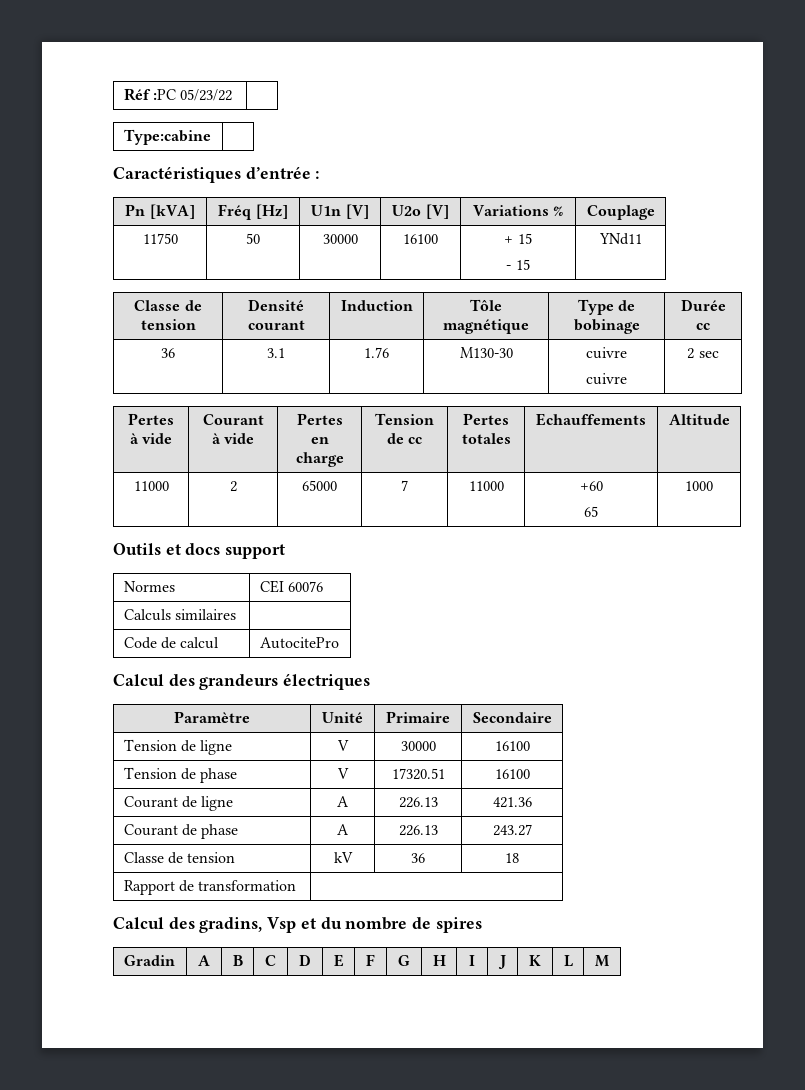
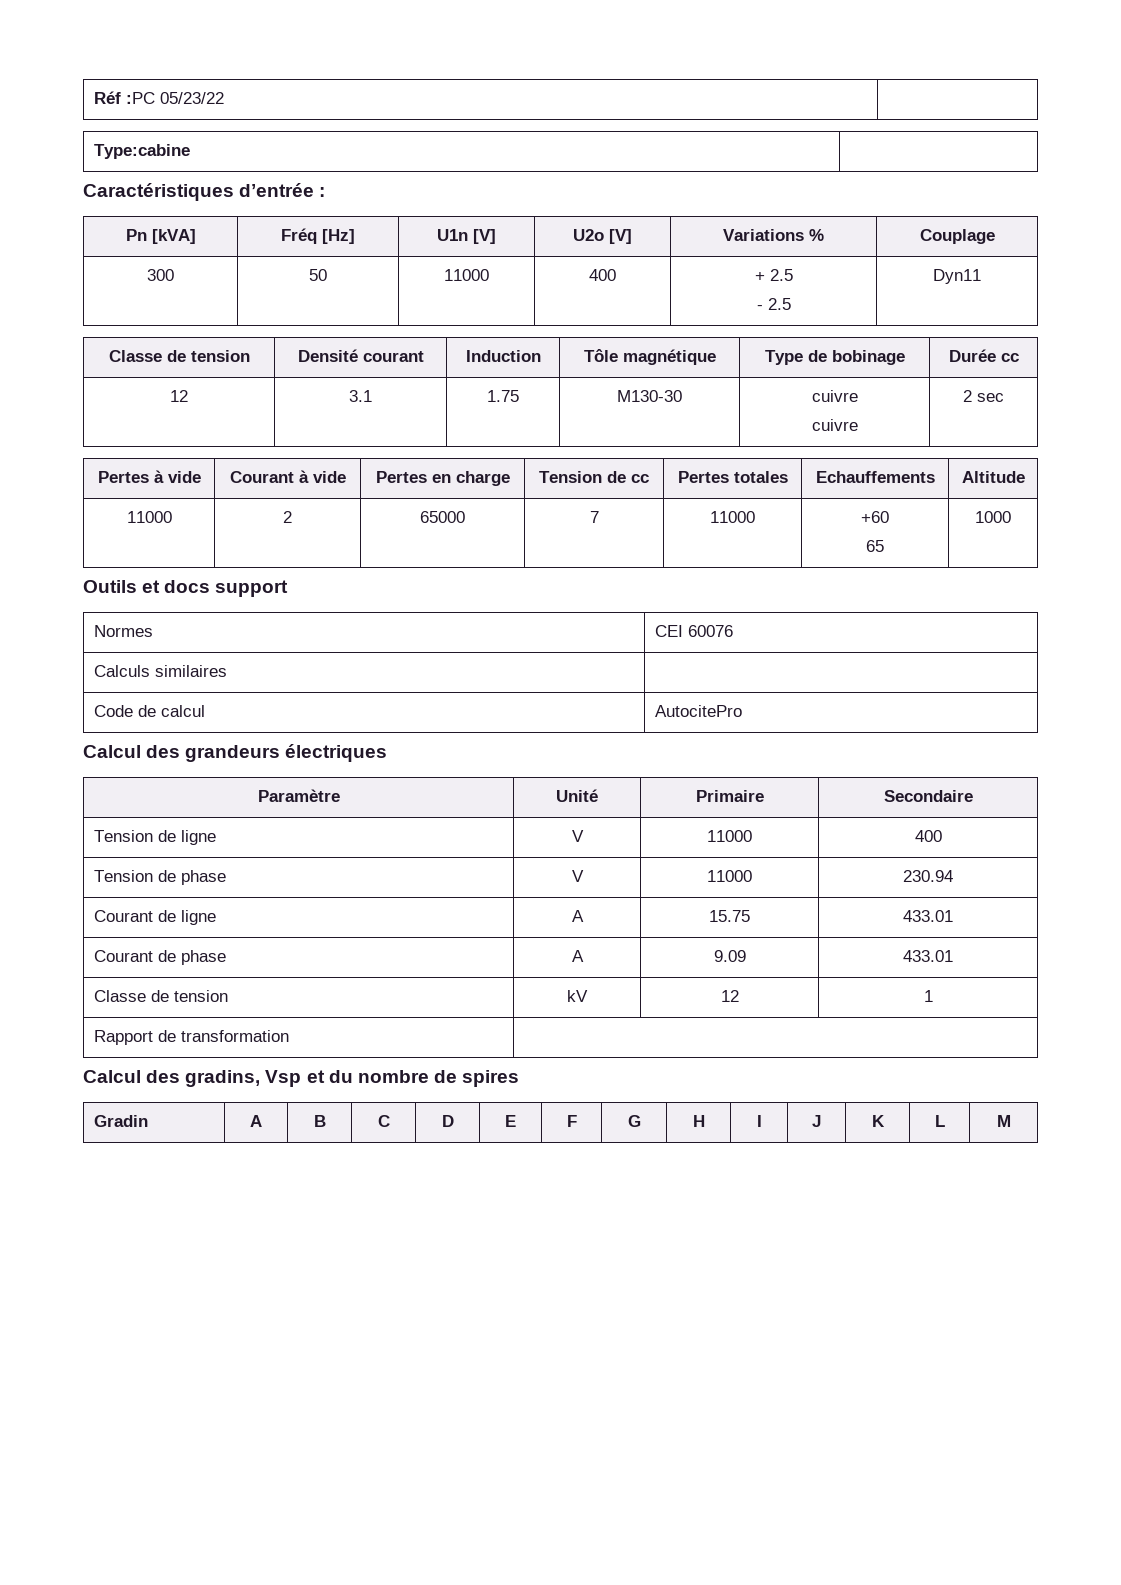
- 11750 | 50 | 30000 | 16100 | + 15
- - 15 | YNd11
+ 300 | 50 | 11000 | 400 | + 2.5
+ - 2.5 | Dyn11
- 36 | 3.1 | 1.76 | M130-30 | cuivre
+ 12 | 3.1 | 1.75 | M130-30 | cuivre
- Tension de ligne | V | 30000 | 16100
+ Tension de ligne | V | 11000 | 400
- Tension de phase | V | 17320.51 | 16100
+ Tension de phase | V | 11000 | 230.94
- Courant de ligne | A | 226.13 | 421.36
+ Courant de ligne | A | 15.75 | 433.01
- Courant de phase | A | 226.13 | 243.27
+ Courant de phase | A | 9.09 | 433.01
- Classe de tension | kV | 36 | 18
+ Classe de tension | kV | 12 | 1

